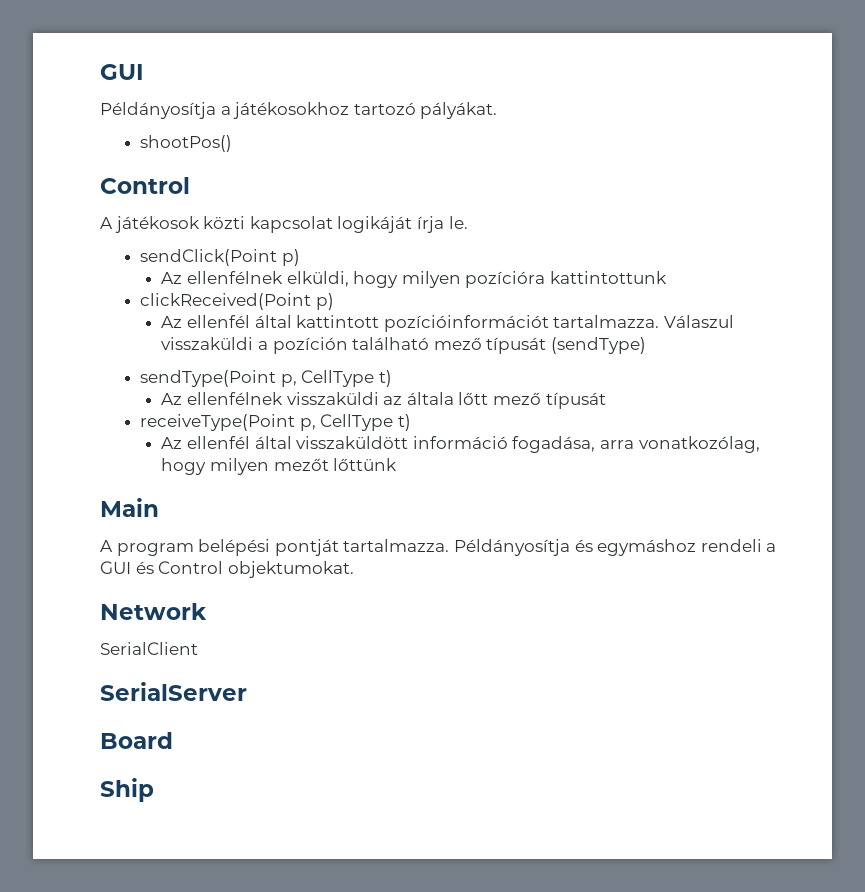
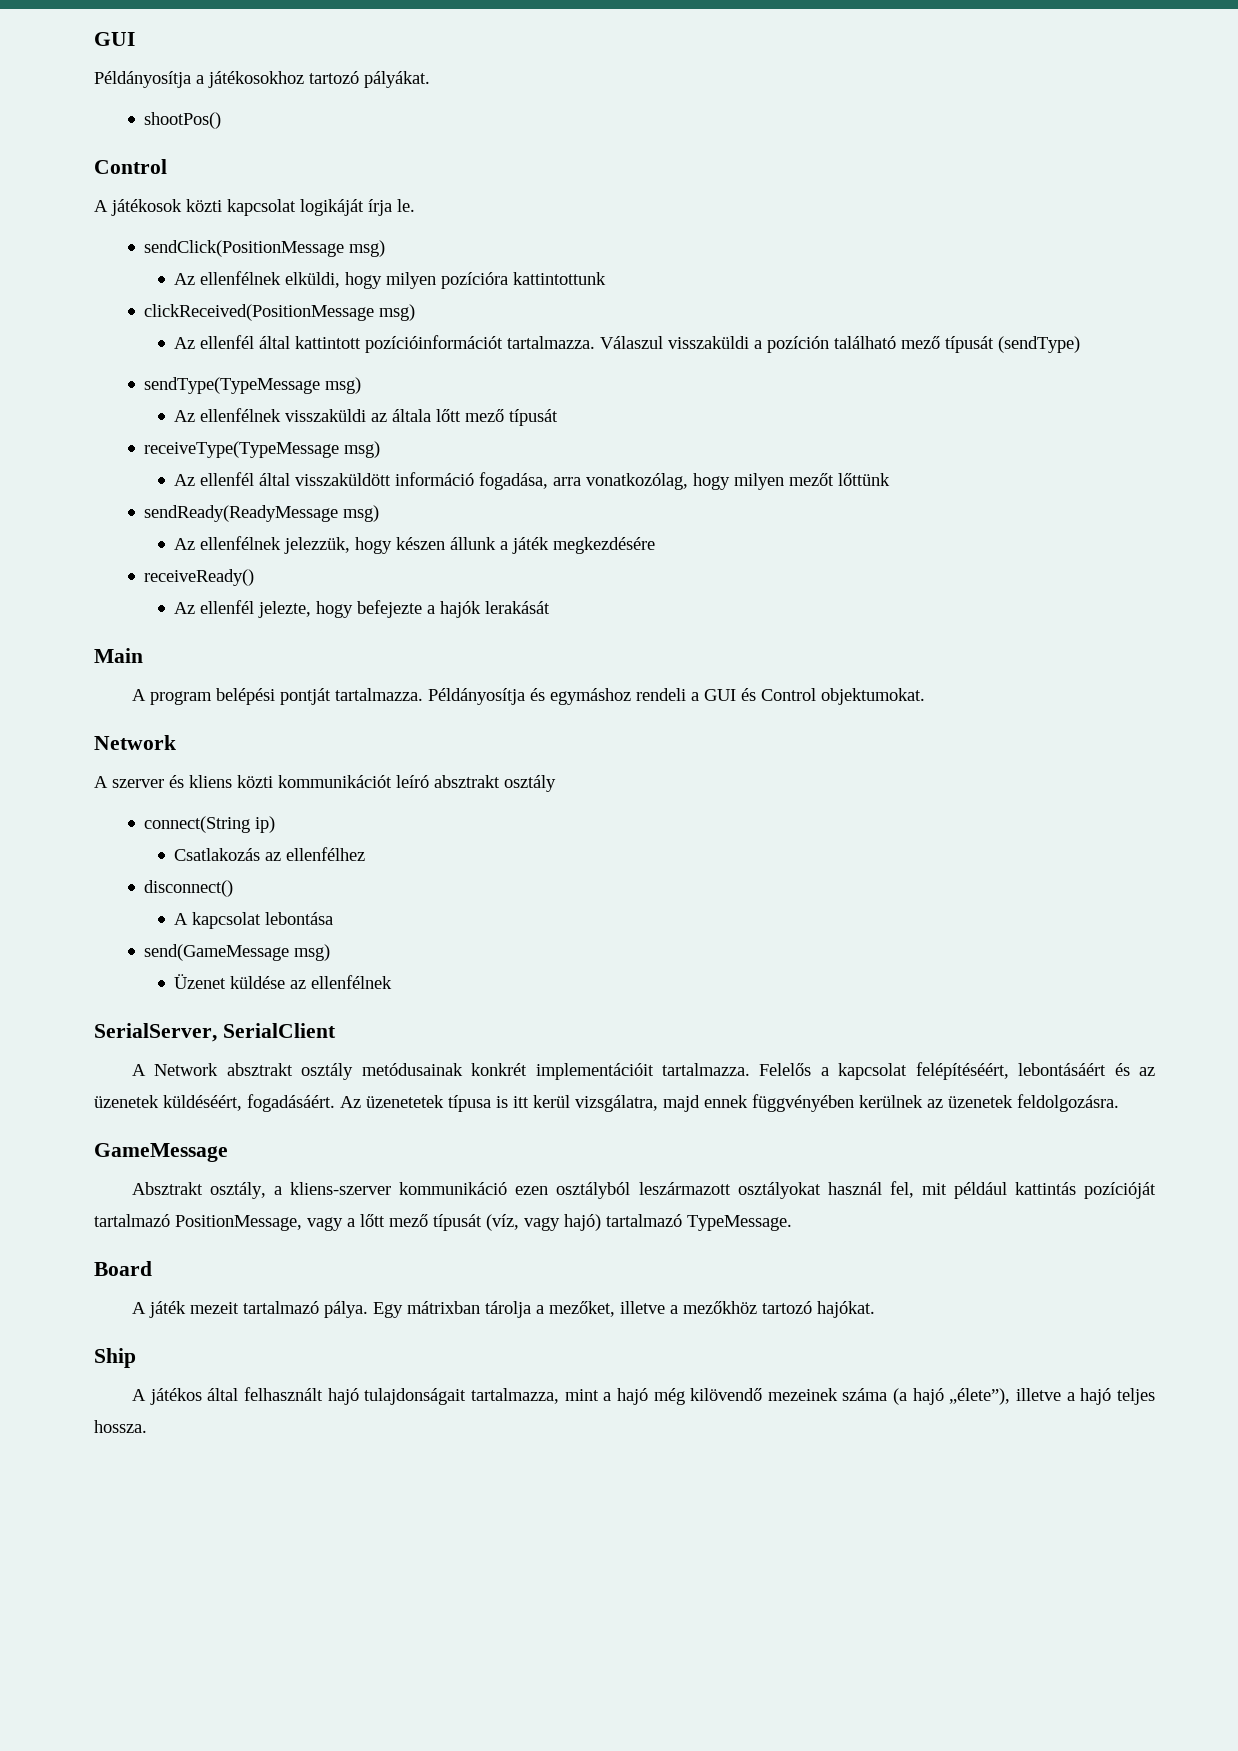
- sendClick(Point p)
+ sendClick(PositionMessage msg)
- clickReceived(Point p)
+ clickReceived(PositionMessage msg)
- sendType(Point p, CellType t)
+ sendType(TypeMessage msg)
- receiveType(Point p, CellType t)
+ receiveType(TypeMessage msg)
+ sendReady(ReadyMessage msg)
+ Az ellenfélnek jelezzük, hogy készen állunk a játék megkezdésére
+ receiveReady()
+ Az ellenfél jelezte, hogy befejezte a hajók lerakását
- SerialClient
- SerialServer
+ A szerver és kliens közti kommunikációt leíró absztrakt osztály
+ connect(String ip)
+ Csatlakozás az ellenfélhez
+ disconnect()
+ A kapcsolat lebontása
+ send(GameMessage msg)
+ Üzenet küldése az ellenfélnek
+ SerialServer, SerialClient
+ A Network absztrakt osztály metódusainak konkrét implementációit tartalmazza. Felelős a kapcsolat felépítéséért, lebontásáért és az üzenetek küldéséért, fogadásáért. Az üzenetetek típusa is itt kerül vizsgálatra, majd ennek függvényében kerülnek az üzenetek feldolgozásra.
+ GameMessage
+ Absztrakt osztály, a kliens-szerver kommunikáció ezen osztályból leszármazott osztályokat használ fel, mit például kattintás pozícióját tartalmazó PositionMessage, vagy a lőtt mező típusát (víz, vagy hajó) tartalmazó TypeMessage.
  Board
+ A játék mezeit tartalmazó pálya. Egy mátrixban tárolja a mezőket, illetve a mezőkhöz tartozó hajókat.
  Ship
+ A játékos által felhasznált hajó tulajdonságait tartalmazza, mint a hajó még kilövendő mezeinek száma (a hajó „élete”), illetve a hajó teljes hossza.

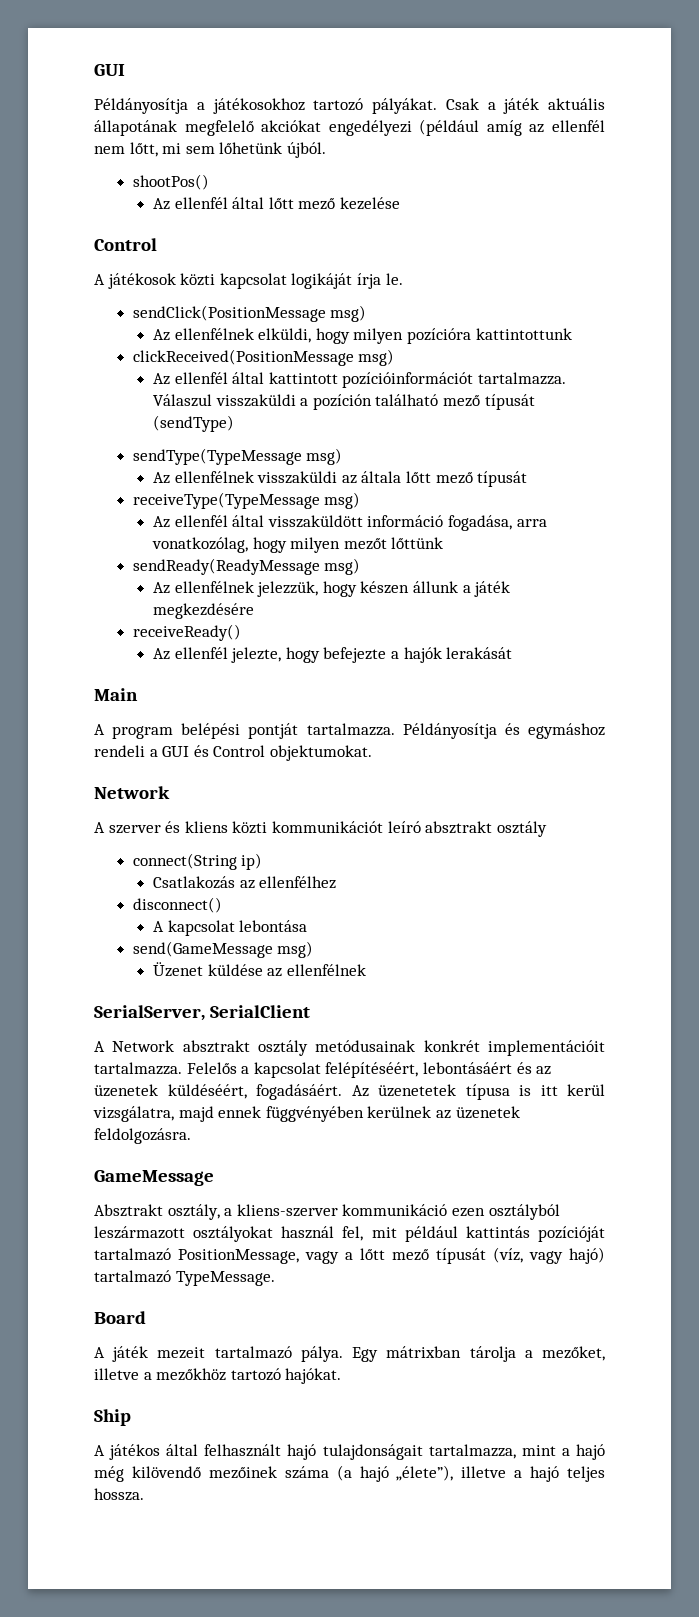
- Példányosítja a játékosokhoz tartozó pályákat.
+ Példányosítja a játékosokhoz tartozó pályákat. Csak a játék aktuális állapotának megfelelő akciókat engedélyezi (például amíg az ellenfél nem lőtt, mi sem lőhetünk újból.
  shootPos()
+ Az ellenfél által lőtt mező kezelése
- A játékos által felhasznált hajó tulajdonságait tartalmazza, mint a hajó még kilövendő mezeinek száma (a hajó „élete”), illetve a hajó teljes hossza.
+ A játékos által felhasznált hajó tulajdonságait tartalmazza, mint a hajó még kilövendő mezőinek száma (a hajó „élete”), illetve a hajó teljes hossza.

